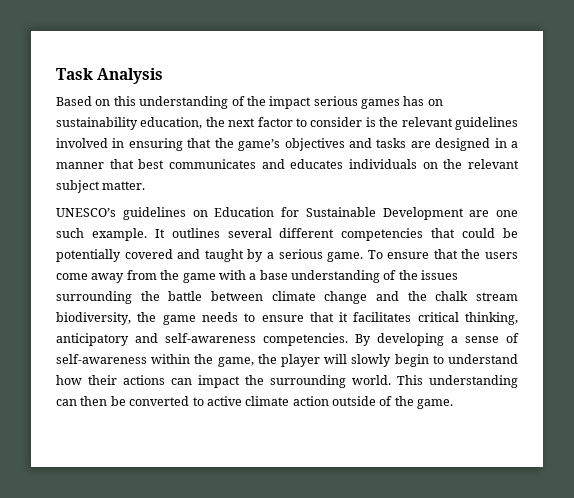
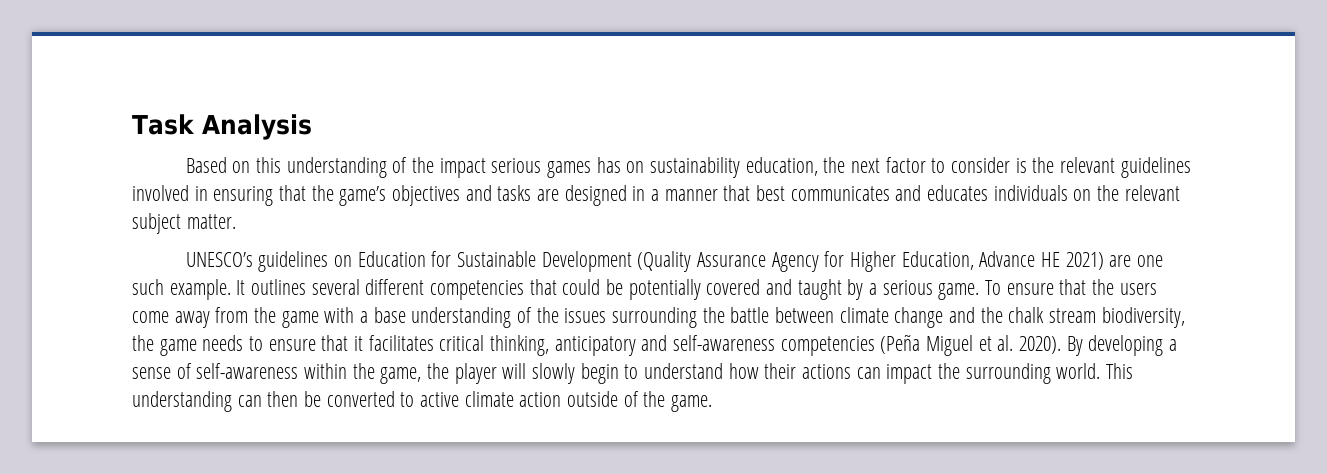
- UNESCO’s guidelines on Education for Sustainable Development are one such example.
+ UNESCO’s guidelines on Education for Sustainable Development (Quality Assurance Agency for Higher Education, Advance HE 2021) are one such example.
- To ensure that the users come away from the game with a base understanding of the issues surrounding the battle between climate change and the chalk stream biodiversity, the game needs to ensure that it facilitates critical thinking, anticipatory and self-awareness competencies.
+ To ensure that the users come away from the game with a base understanding of the issues surrounding the battle between climate change and the chalk stream biodiversity, the game needs to ensure that it facilitates critical thinking, anticipatory and self-awareness competencies (Peña Miguel et al. 2020).

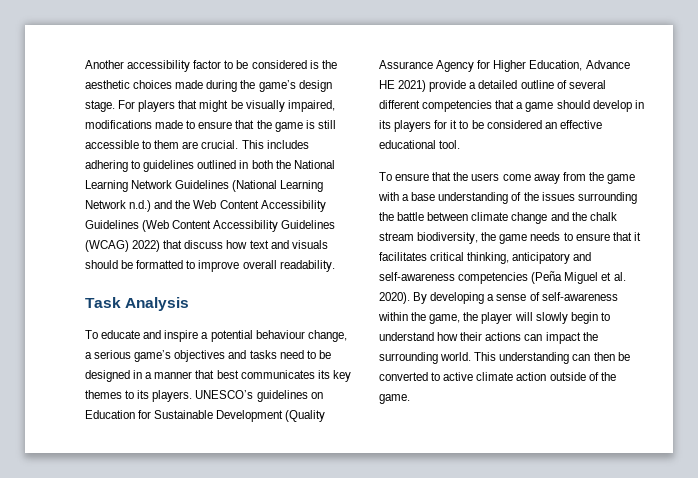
+ Another accessibility factor to be considered is the aesthetic choices made during the game’s design stage. For players that might be visually impaired, modifications made to ensure that the game is still accessible to them are crucial. This includes adhering to guidelines outlined in both the National Learning Network Guidelines (National Learning Network n.d.) and the Web Content Accessibility Guidelines (Web Content Accessibility Guidelines (WCAG) 2022) that discuss how text and visuals should be formatted to improve overall readability.
  Task Analysis
- Based on this understanding of the impact serious games has on sustainability education, the next factor to consider is the relevant guidelines involved in ensuring that the game’s objectives and tasks are designed in a manner that best communicates and educates individuals on the relevant subject matter.
- UNESCO’s guidelines on Education for Sustainable Development (Quality Assurance Agency for Higher Education, Advance HE 2021) are one such example. It outlines several different competencies that could be potentially covered and taught by a serious game. To ensure that the users come away from the game with a base understanding of the issues surrounding the battle between climate change and the chalk stream biodiversity, the game needs to ensure that it facilitates critical thinking, anticipatory and self-awareness competencies (Peña Miguel et al. 2020).
+ To educate and inspire a potential behaviour change, a serious game’s objectives and tasks need to be designed in a manner that best communicates its key themes to its players. UNESCO’s guidelines on Education for Sustainable Development (Quality Assurance Agency for Higher Education, Advance HE 2021) provide a detailed outline of several different competencies that a game should develop in its players for it to be considered an effective educational tool.
+ To ensure that the users come away from the game with a base understanding of the issues surrounding the battle between climate change and the chalk stream biodiversity, the game needs to ensure that it facilitates critical thinking, anticipatory and self-awareness competencies (Peña Miguel et al. 2020).

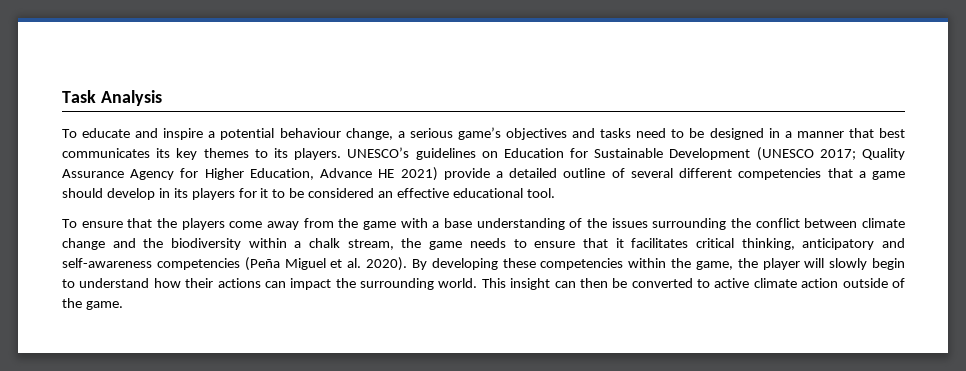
- Another accessibility factor to be considered is the aesthetic choices made during the game’s design stage. For players that might be visually impaired, modifications made to ensure that the game is still accessible to them are crucial. This includes adhering to guidelines outlined in both the National Learning Network Guidelines (National Learning Network n.d.) and the Web Content Accessibility Guidelines (Web Content Accessibility Guidelines (WCAG) 2022) that discuss how text and visuals should be formatted to improve overall readability.
- UNESCO’s guidelines on Education for Sustainable Development (Quality Assurance Agency for Higher Education, Advance HE 2021) provide a detailed outline of several different competencies that a game should develop in its players for it to be considered an effective educational tool.
+ UNESCO’s guidelines on Education for Sustainable Development (UNESCO 2017; Quality Assurance Agency for Higher Education, Advance HE 2021) provide a detailed outline of several different competencies that a game should develop in its players for it to be considered an effective educational tool.
- To ensure that the users come away from the game with a base understanding of the issues surrounding the battle between climate change and the chalk stream biodiversity, the game needs to ensure that it facilitates critical thinking, anticipatory and self-awareness competencies (Peña Miguel et al. 2020).
+ To ensure that the players come away from the game with a base understanding of the issues surrounding the conflict between climate change and the biodiversity within a chalk stream, the game needs to ensure that it facilitates critical thinking, anticipatory and self-awareness competencies (Peña Miguel et al. 2020).
- By developing a sense of self-awareness within the game, the player will slowly begin to understand how their actions can impact the surrounding world.
+ By developing these competencies within the game, the player will slowly begin to understand how their actions can impact the surrounding world.
- This understanding can then be converted to active climate action outside of the game.
+ This insight can then be converted to active climate action outside of the game.

